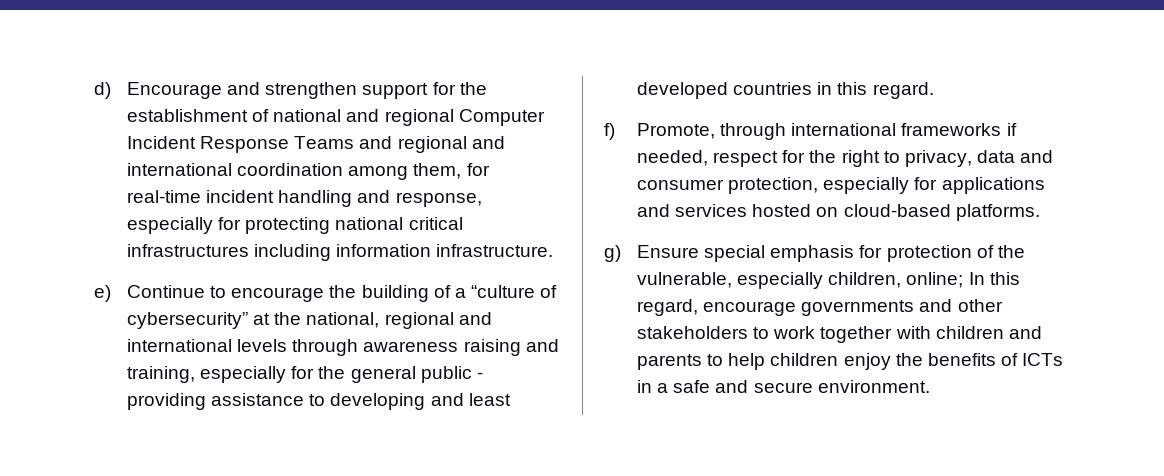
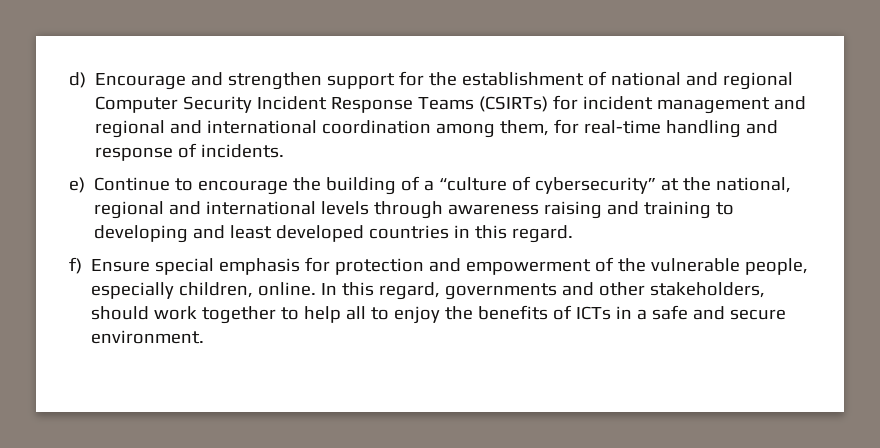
- d) Encourage and strengthen support for the establishment of national and regional Computer Incident Response Teams and regional and international coordination among them, for real-time incident handling and response, especially for protecting national critical infrastructures including information infrastructure.
+ d) Encourage and strengthen support for the establishment of national and regional Computer Security Incident Response Teams (CSIRTs) for incident management and regional and international coordination among them, for real-time handling and response of incidents.
- e) Continue to encourage the building of a “culture of cybersecurity” at the national, regional and international levels through awareness raising and training, especially for the general public - providing assistance to developing and least developed countries in this regard.
+ e) Continue to encourage the building of a “culture of cybersecurity” at the national, regional and international levels through awareness raising and training to developing and least developed countries in this regard.
- f) Promote, through international frameworks if needed, respect for the right to privacy, data and consumer protection, especially for applications and services hosted on cloud-based platforms.
- g) Ensure special emphasis for protection of the vulnerable, especially children, online; In this regard, encourage governments and other stakeholders to work together with children and parents to help children enjoy the benefits of ICTs in a safe and secure environment.
+ f) Ensure special emphasis for protection and empowerment of the vulnerable people, especially children, online. In this regard, governments and other stakeholders, should work together to help all to enjoy the benefits of ICTs in a safe and secure environment.

